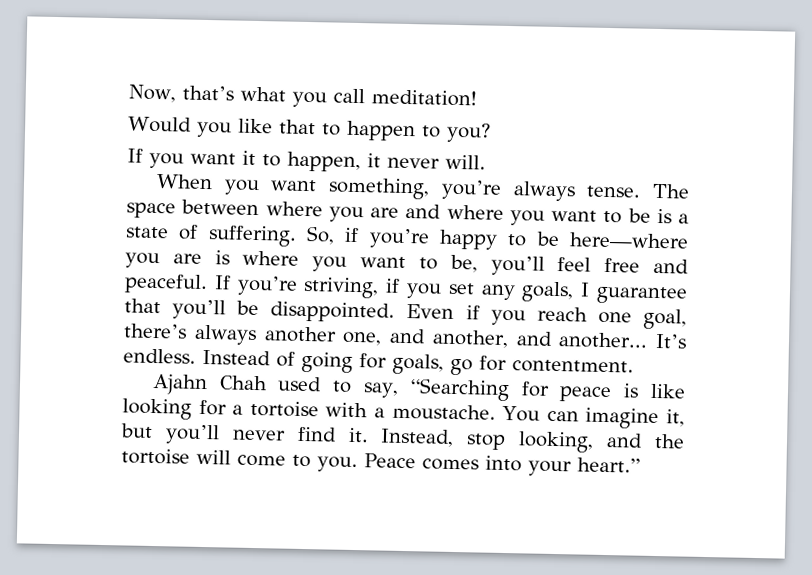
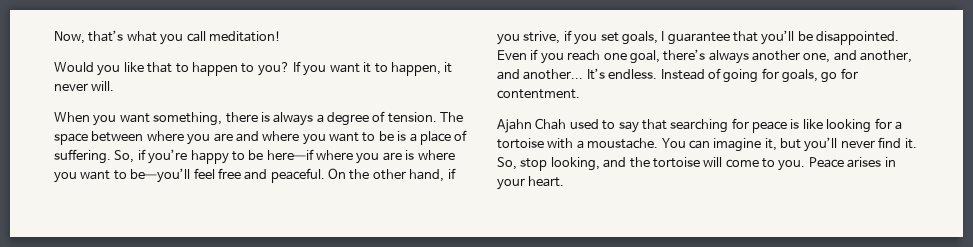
- Would you like that to happen to you?
- If you want it to happen, it never will.
+ Would you like that to happen to you? If you want it to happen, it never will.
- When you want something, you’re always tense.
+ When you want something, there is always a degree of tension.
- The space between where you are and where you want to be is a state of suffering.
+ The space between where you are and where you want to be is a place of suffering.
- So, if you’re happy to be here—where you are is where you want to be, you’ll feel free and peaceful.
+ So, if you’re happy to be here—if where you are is where you want to be—you’ll feel free and peaceful.
- If you’re striving, if you set any goals, I guarantee that you’ll be disappointed.
+ On the other hand, if you strive, if you set goals, I guarantee that you’ll be disappointed.
- Ajahn Chah used to say, “Searching for peace is like looking for a tortoise with a moustache.
+ Ajahn Chah used to say that searching for peace is like looking for a tortoise with a moustache.
- Instead, stop looking, and the tortoise will come to you.
+ So, stop looking, and the tortoise will come to you.
- Peace comes into your heart.”
+ Peace arises in your heart.

